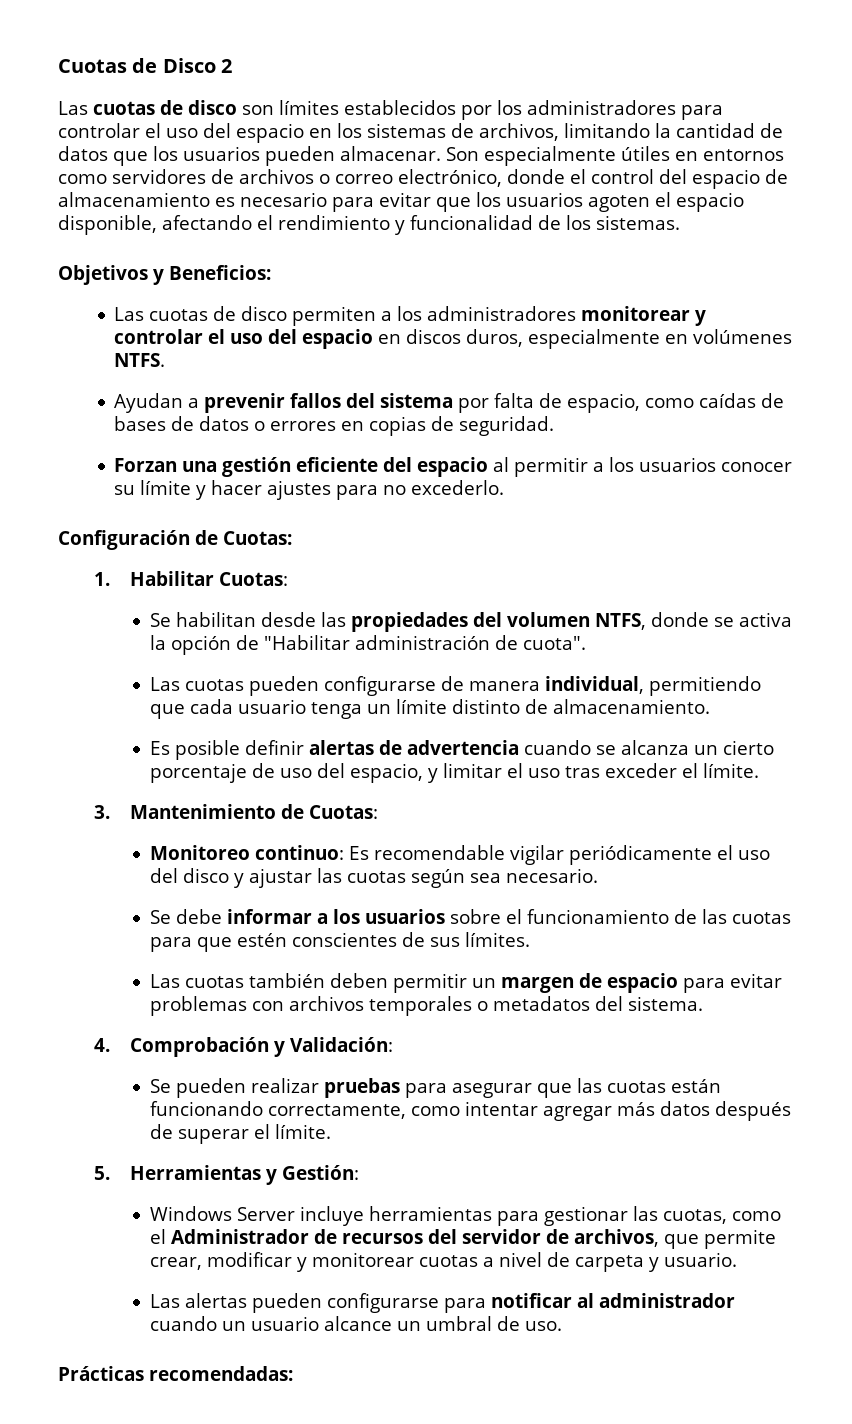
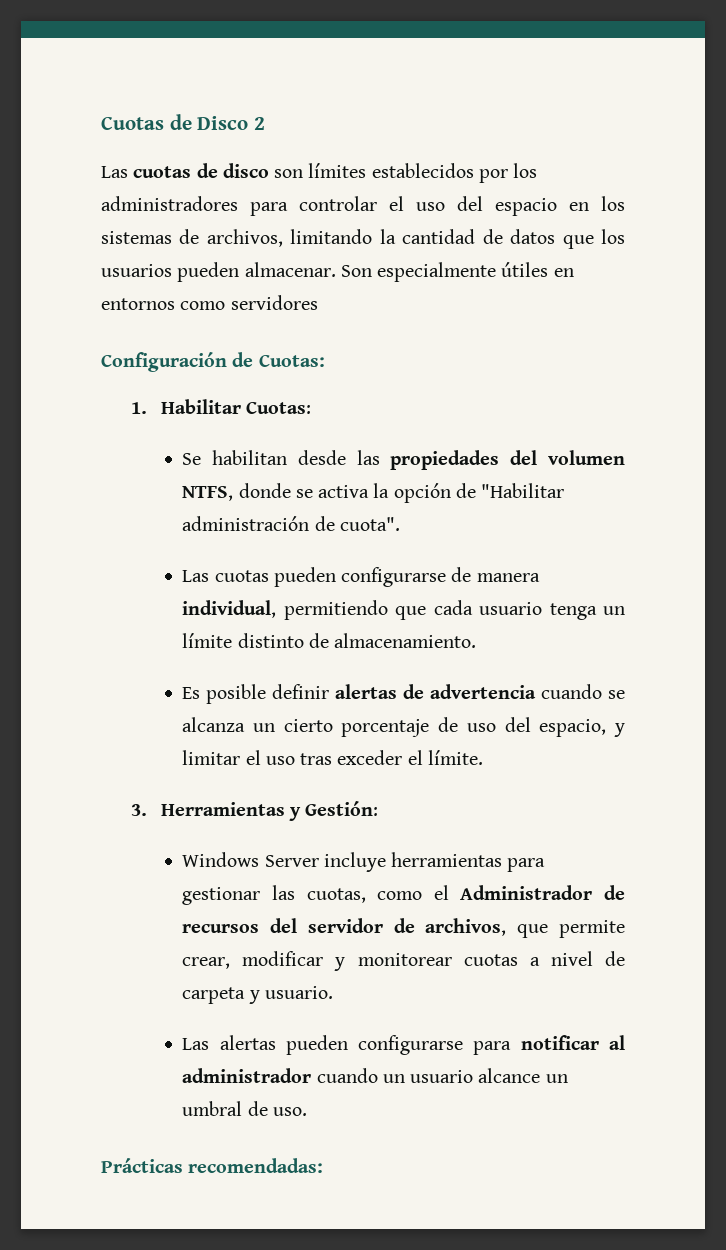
- Son especialmente útiles en entornos como servidores de archivos o correo electrónico, donde el control del espacio de almacenamiento es necesario para evitar que los usuarios agoten el espacio disponible, afectando el rendimiento y funcionalidad de los sistemas.
- Objetivos y Beneficios:
- Las cuotas de disco permiten a los administradores monitorear y controlar el uso del espacio en discos duros, especialmente en volúmenes NTFS.
- Ayudan a prevenir fallos del sistema por falta de espacio, como caídas de bases de datos o errores en copias de seguridad.
- Forzan una gestión eficiente del espacio al permitir a los usuarios conocer su límite y hacer ajustes para no excederlo.
+ Son especialmente útiles en entornos como servidores
- 3. Mantenimiento de Cuotas:
- Monitoreo continuo: Es recomendable vigilar periódicamente el uso del disco y ajustar las cuotas según sea necesario.
- Se debe informar a los usuarios sobre el funcionamiento de las cuotas para que estén conscientes de sus límites.
- Las cuotas también deben permitir un margen de espacio para evitar problemas con archivos temporales o metadatos del sistema.
- 4. Comprobación y Validación:
- Se pueden realizar pruebas para asegurar que las cuotas están funcionando correctamente, como intentar agregar más datos después de superar el límite.
- 5. Herramientas y Gestión:
+ 3. Herramientas y Gestión:

